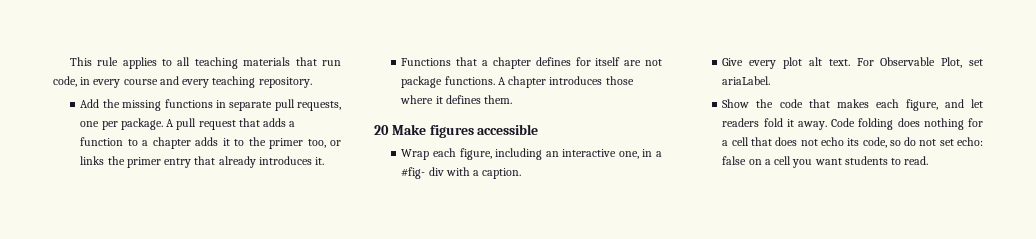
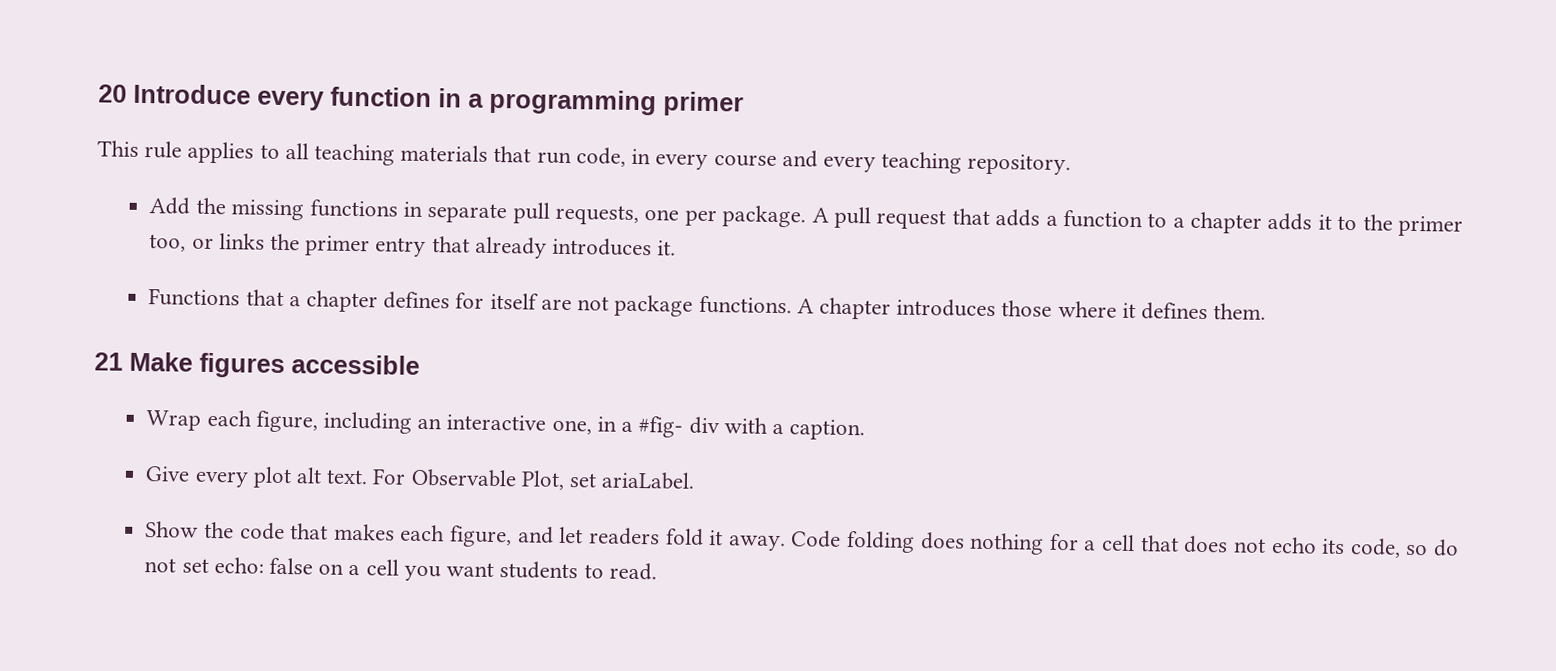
+ 20 Introduce every function in a programming primer
- 20 Make figures accessible
+ 21 Make figures accessible

